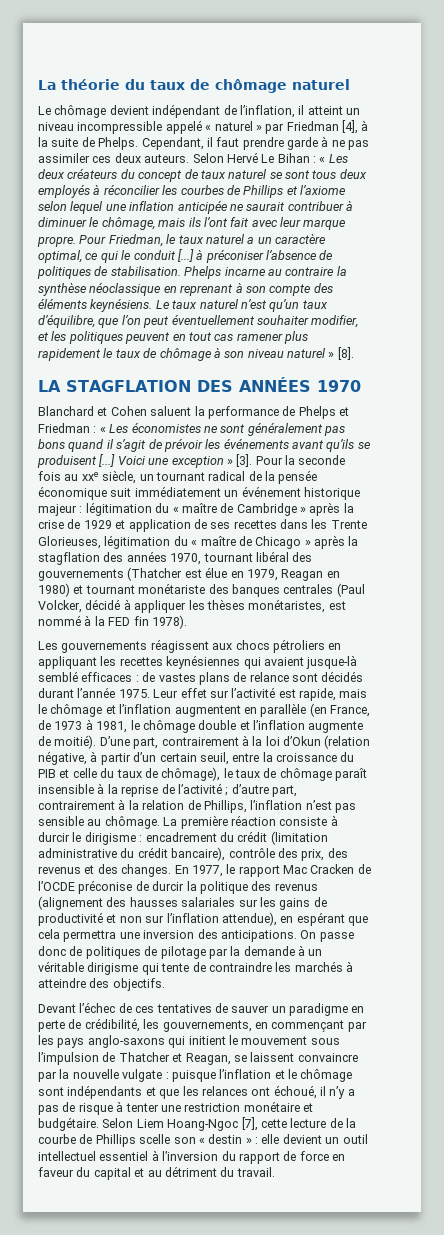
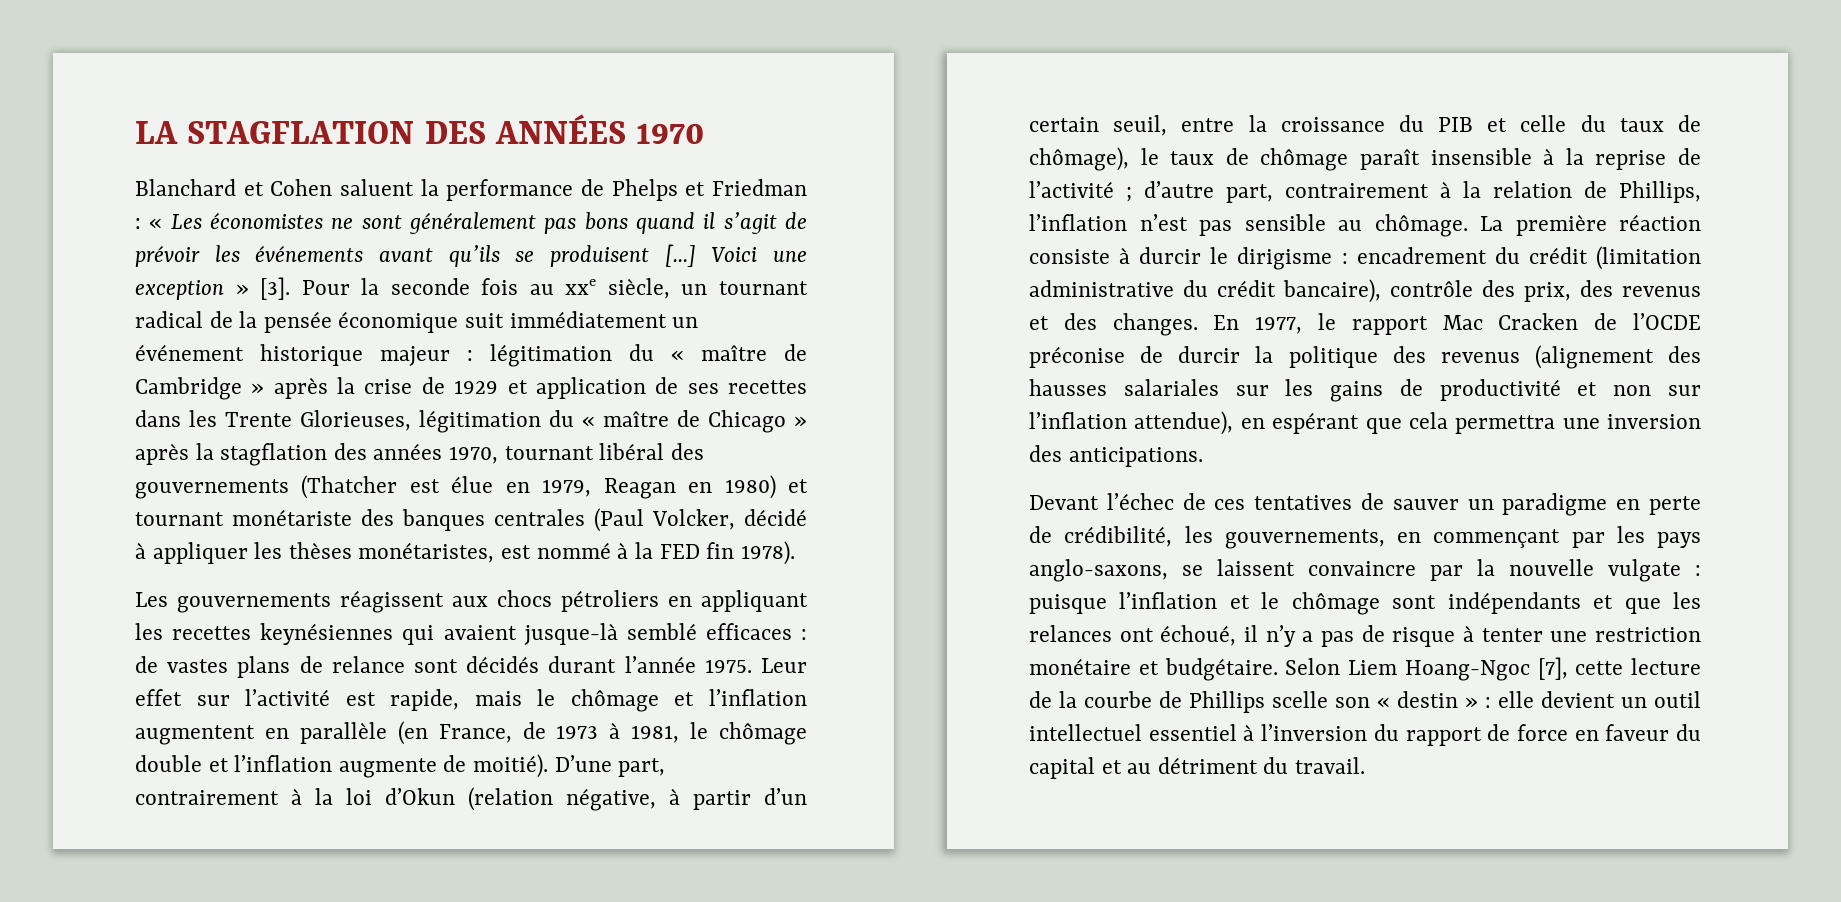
- La théorie du taux de chômage naturel
- Le chômage devient indépendant de l’inflation, il atteint un niveau incompressible appelé « naturel » par Friedman [4], à la suite de Phelps. Cependant, il faut prendre garde à ne pas assimiler ces deux auteurs. Selon Hervé Le Bihan : « Les deux créateurs du concept de taux naturel se sont tous deux employés à réconcilier les courbes de Phillips et l’axiome selon lequel une inflation anticipée ne saurait contribuer à diminuer le chômage, mais ils l’ont fait avec leur marque propre. Pour Friedman, le taux naturel a un caractère optimal, ce qui le conduit [...] à préconiser l’absence de politiques de stabilisation. Phelps incarne au contraire la synthèse néoclassique en reprenant à son compte des éléments keynésiens. Le taux naturel n’est qu’un taux d’équilibre, que l’on peut éventuellement souhaiter modifier, et les politiques peuvent en tout cas ramener plus rapidement le taux de chômage à son niveau naturel » [8].
- On passe donc de politiques de pilotage par la demande à un véritable dirigisme qui tente de contraindre les marchés à atteindre des objectifs.
- Devant l’échec de ces tentatives de sauver un paradigme en perte de crédibilité, les gouvernements, en commençant par les pays anglo-saxons qui initient le mouvement sous l’impulsion de Thatcher et Reagan, se laissent convaincre par la nouvelle vulgate : puisque l’inflation et le chômage sont indépendants et que les relances ont échoué, il n’y a pas de risque à tenter une restriction monétaire et budgétaire.
+ Devant l’échec de ces tentatives de sauver un paradigme en perte de crédibilité, les gouvernements, en commençant par les pays anglo-saxons, se laissent convaincre par la nouvelle vulgate : puisque l’inflation et le chômage sont indépendants et que les relances ont échoué, il n’y a pas de risque à tenter une restriction monétaire et budgétaire.

